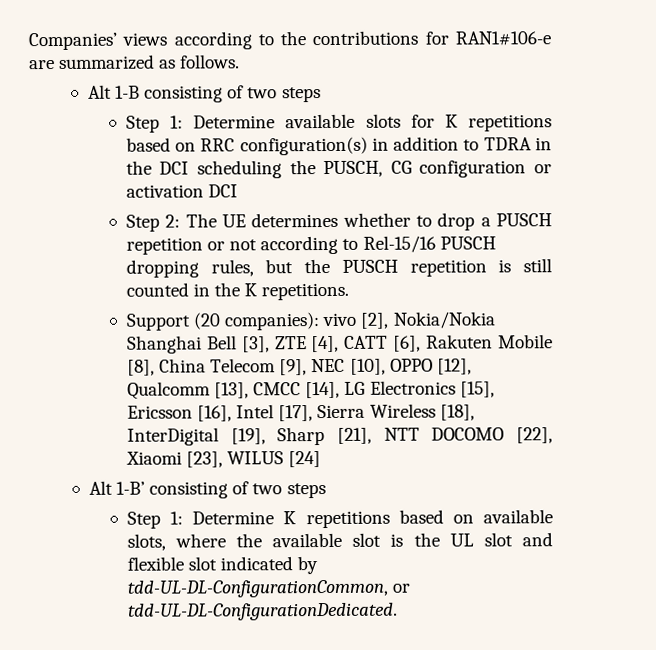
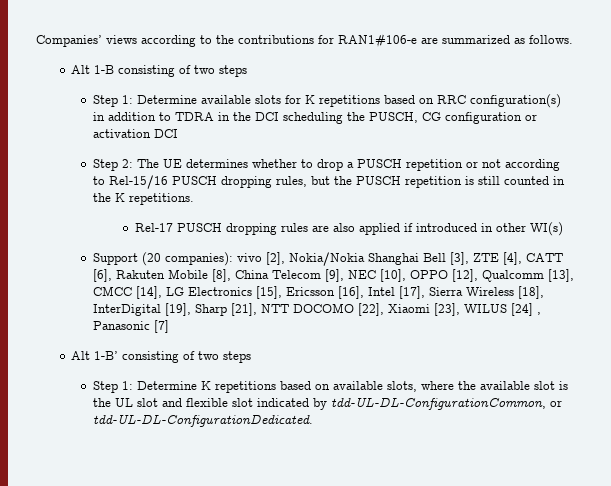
+ Rel-17 PUSCH dropping rules are also applied if introduced in other WI(s)
- Support (20 companies): vivo [2], Nokia/Nokia Shanghai Bell [3], ZTE [4], CATT [6], Rakuten Mobile [8], China Telecom [9], NEC [10], OPPO [12], Qualcomm [13], CMCC [14], LG Electronics [15], Ericsson [16], Intel [17], Sierra Wireless [18], InterDigital [19], Sharp [21], NTT DOCOMO [22], Xiaomi [23], WILUS [24]
+ Support (20 companies): vivo [2], Nokia/Nokia Shanghai Bell [3], ZTE [4], CATT [6], Rakuten Mobile [8], China Telecom [9], NEC [10], OPPO [12], Qualcomm [13], CMCC [14], LG Electronics [15], Ericsson [16], Intel [17], Sierra Wireless [18], InterDigital [19], Sharp [21], NTT DOCOMO [22], Xiaomi [23], WILUS [24] , Panasonic [7]

